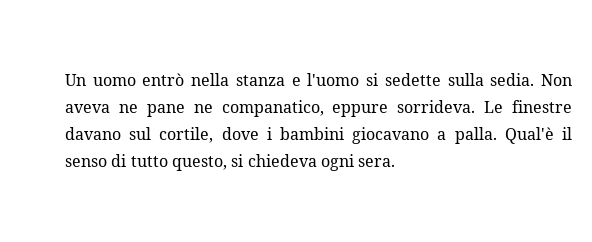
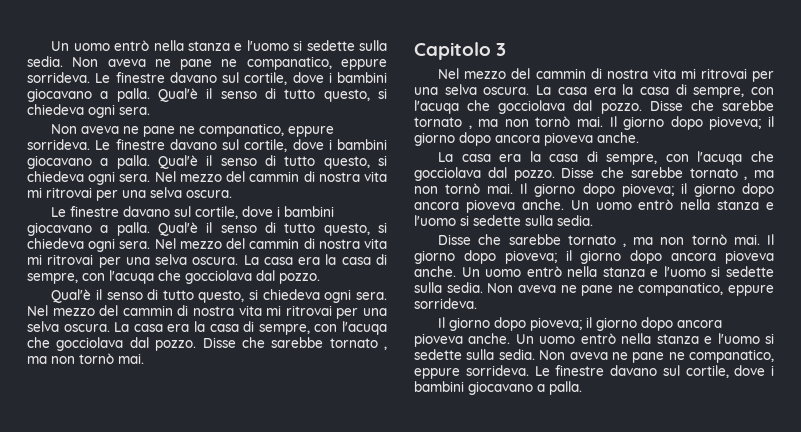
+ Non aveva ne pane ne companatico, eppure sorrideva. Le finestre davano sul cortile, dove i bambini giocavano a palla. Qual'è il senso di tutto questo, si chiedeva ogni sera. Nel mezzo del cammin di nostra vita mi ritrovai per una selva oscura.
+ Le finestre davano sul cortile, dove i bambini giocavano a palla. Qual'è il senso di tutto questo, si chiedeva ogni sera. Nel mezzo del cammin di nostra vita mi ritrovai per una selva oscura. La casa era la casa di sempre, con l'acuqa che gocciolava dal pozzo.
+ Qual'è il senso di tutto questo, si chiedeva ogni sera. Nel mezzo del cammin di nostra vita mi ritrovai per una selva oscura. La casa era la casa di sempre, con l'acuqa che gocciolava dal pozzo. Disse che sarebbe tornato , ma non tornò mai.
+ Capitolo 3
+ Nel mezzo del cammin di nostra vita mi ritrovai per una selva oscura. La casa era la casa di sempre, con l'acuqa che gocciolava dal pozzo. Disse che sarebbe tornato , ma non tornò mai. Il giorno dopo pioveva; il giorno dopo ancora pioveva anche.
+ La casa era la casa di sempre, con l'acuqa che gocciolava dal pozzo. Disse che sarebbe tornato , ma non tornò mai. Il giorno dopo pioveva; il giorno dopo ancora pioveva anche. Un uomo entrò nella stanza e l'uomo si sedette sulla sedia.
+ Disse che sarebbe tornato , ma non tornò mai. Il giorno dopo pioveva; il giorno dopo ancora pioveva anche. Un uomo entrò nella stanza e l'uomo si sedette sulla sedia. Non aveva ne pane ne companatico, eppure sorrideva.
+ Il giorno dopo pioveva; il giorno dopo ancora pioveva anche. Un uomo entrò nella stanza e l'uomo si sedette sulla sedia. Non aveva ne pane ne companatico, eppure sorrideva. Le finestre davano sul cortile, dove i bambini giocavano a palla.

